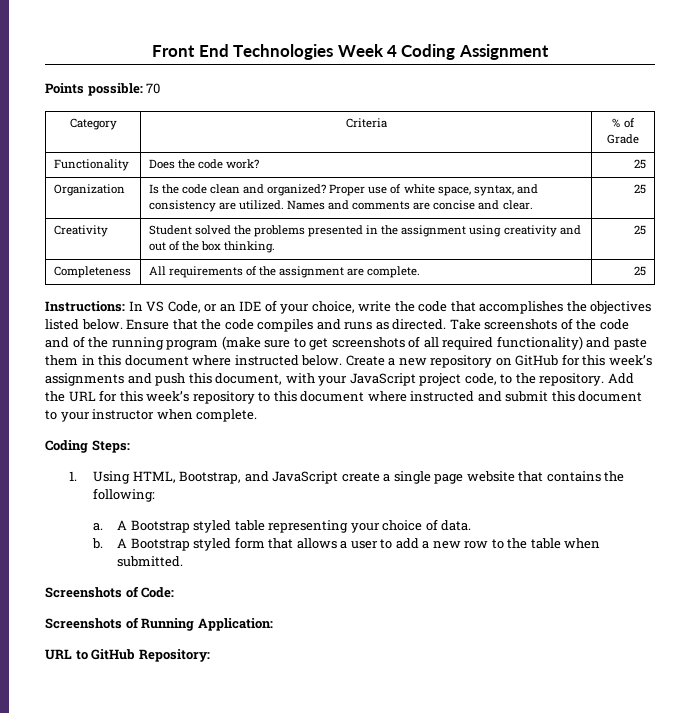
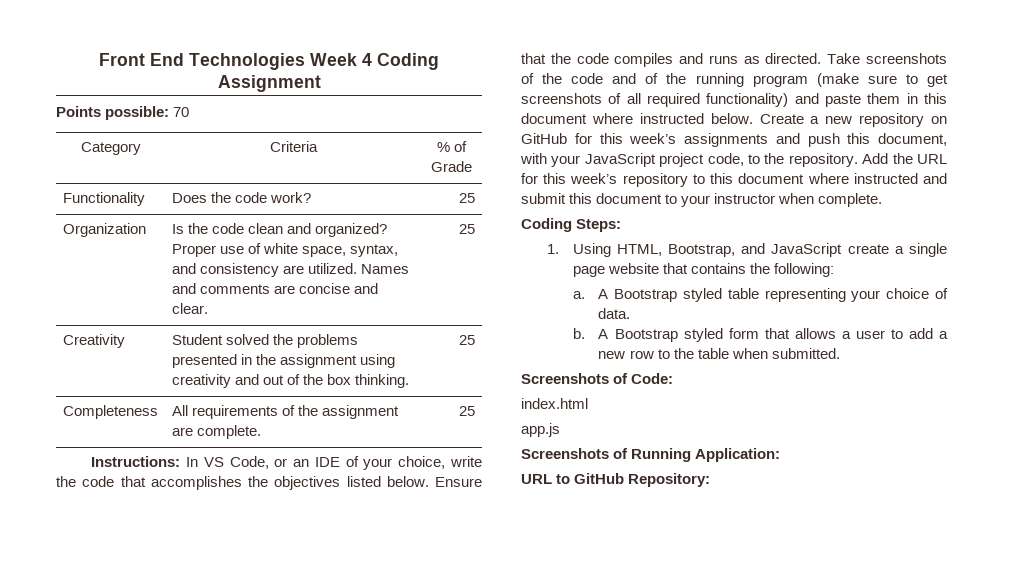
+ index.html
+ app.js

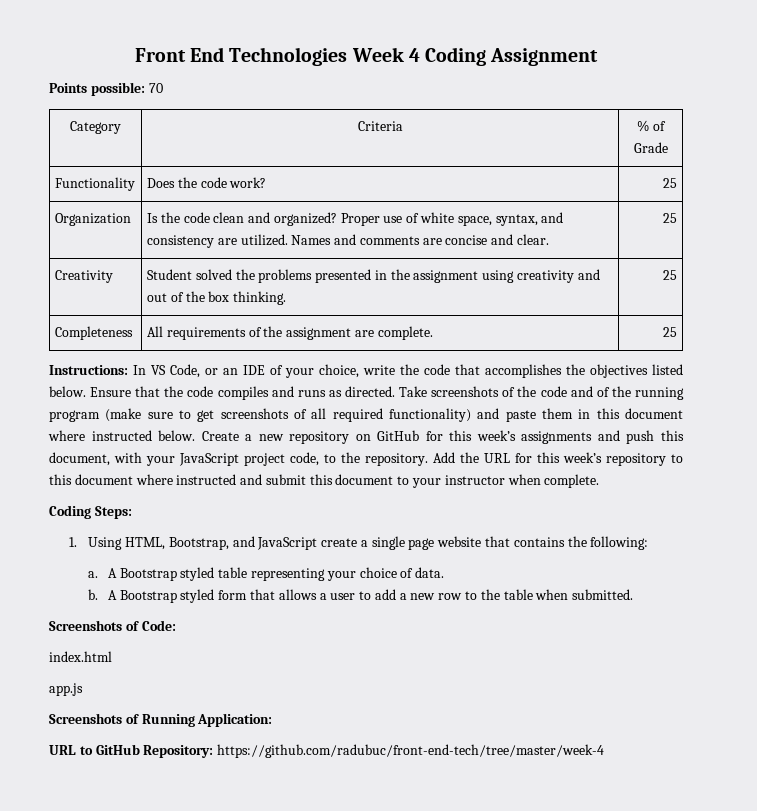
- URL to GitHub Repository:
+ URL to GitHub Repository: https://github.com/radubuc/front-end-tech/tree/master/week-4

